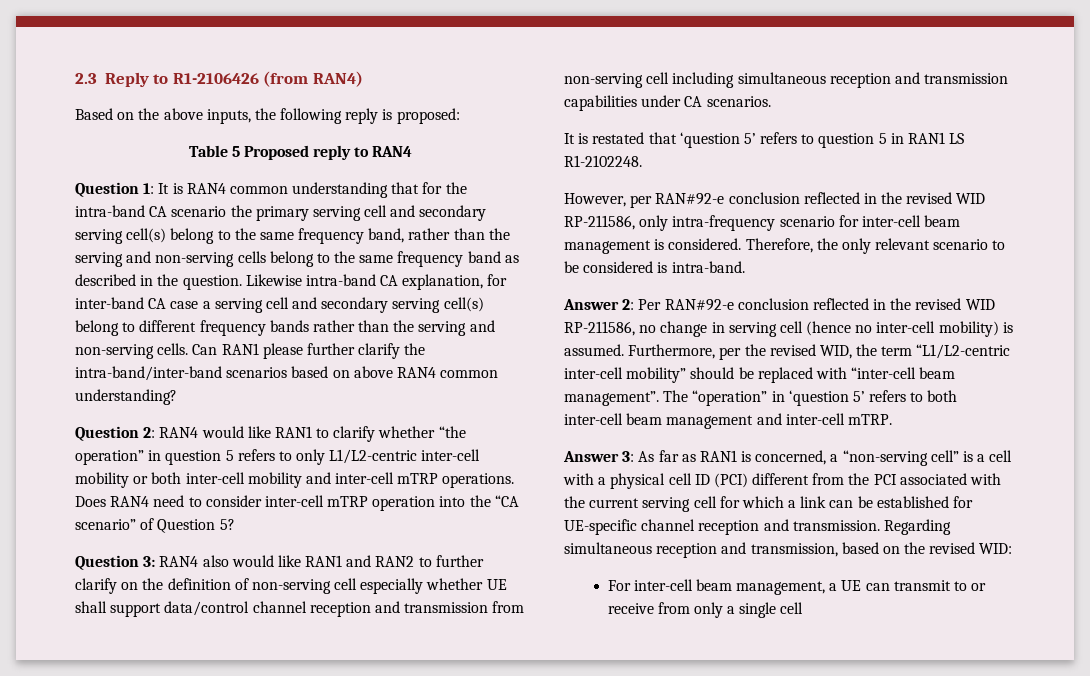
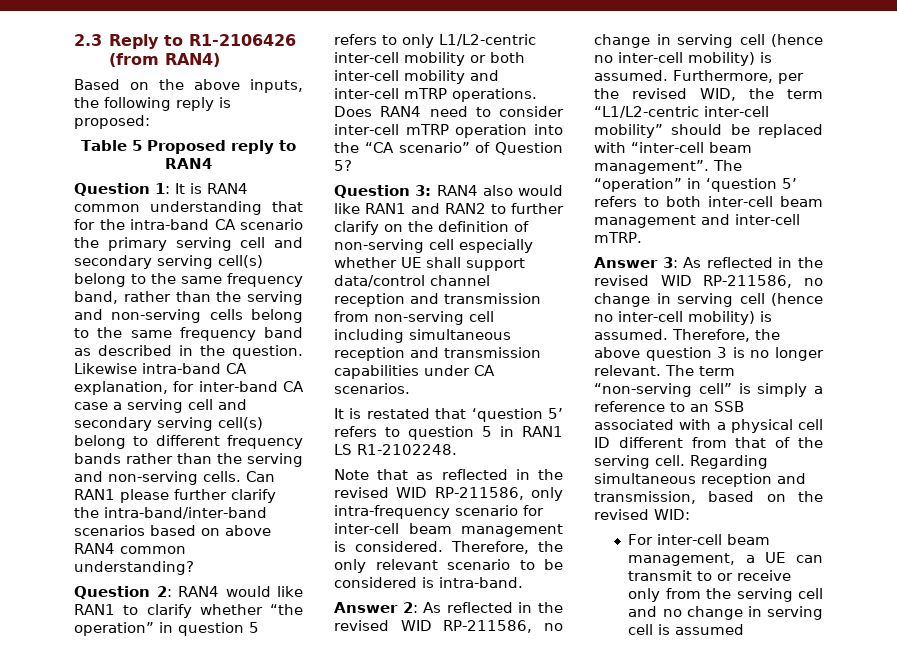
- However, per RAN#92-e conclusion reflected in the revised WID RP-211586, only intra-frequency scenario for inter-cell beam management is considered.
+ Note that as reflected in the revised WID RP-211586, only intra-frequency scenario for inter-cell beam management is considered.
- Answer 2: Per RAN#92-e conclusion reflected in the revised WID RP-211586, no change in serving cell (hence no inter-cell mobility) is assumed.
+ Answer 2: As reflected in the revised WID RP-211586, no change in serving cell (hence no inter-cell mobility) is assumed.
- Answer 3: As far as RAN1 is concerned, a “non-serving cell” is a cell with a physical cell ID (PCI) different from the PCI associated with the current serving cell for which a link can be established for UE-specific channel reception and transmission.
+ Answer 3: As reflected in the revised WID RP-211586, no change in serving cell (hence no inter-cell mobility) is assumed. Therefore, the above question 3 is no longer relevant. The term “non-serving cell” is simply a reference to an SSB associated with a physical cell ID different from that of the serving cell.
- For inter-cell beam management, a UE can transmit to or receive from only a single cell
+ For inter-cell beam management, a UE can transmit to or receive only from the serving cell and no change in serving cell is assumed

